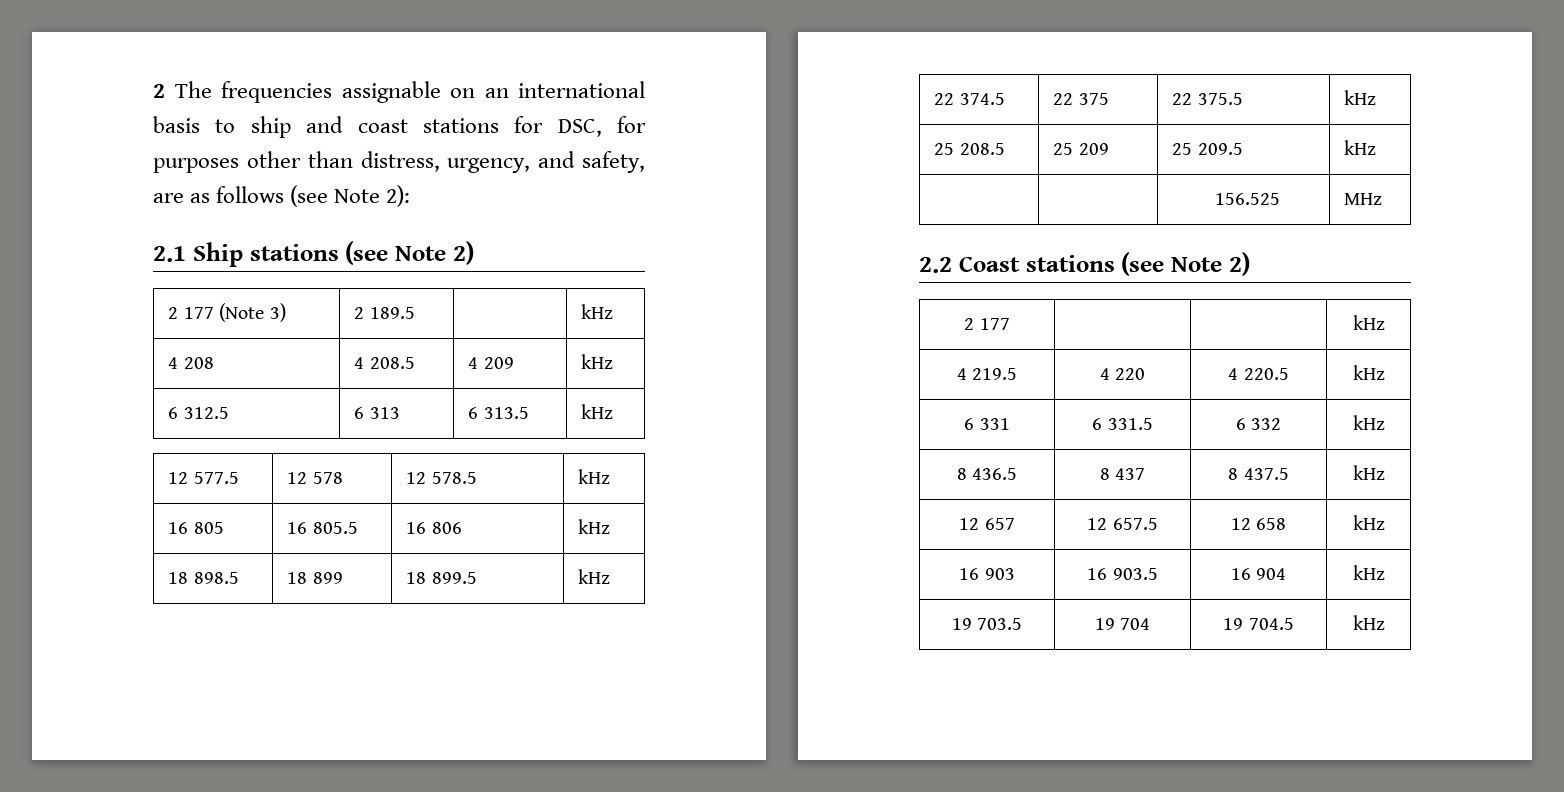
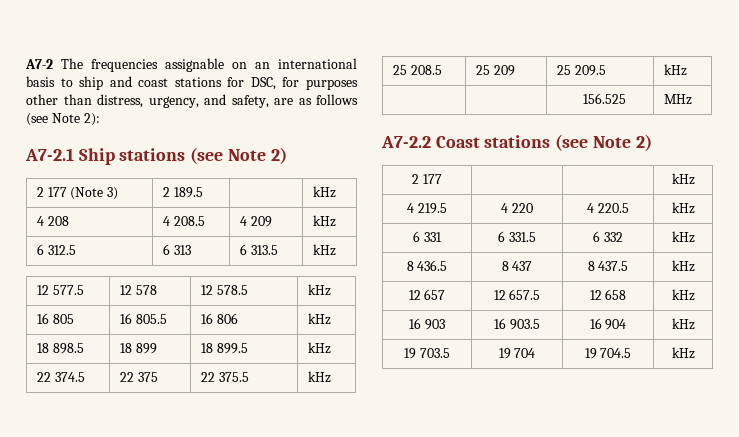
- 2 The frequencies assignable on an international basis to ship and coast stations for DSC, for purposes other than distress, urgency, and safety, are as follows (see Note 2):
+ A7-2 The frequencies assignable on an international basis to ship and coast stations for DSC, for purposes other than distress, urgency, and safety, are as follows (see Note 2):
- 2.1 Ship stations (see Note 2)
+ A7-2.1 Ship stations (see Note 2)
- 2.2 Coast stations (see Note 2)
+ A7-2.2 Coast stations (see Note 2)

